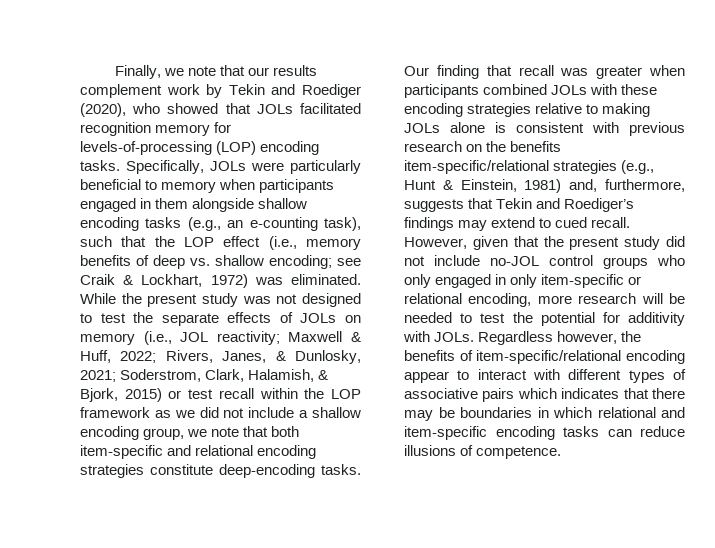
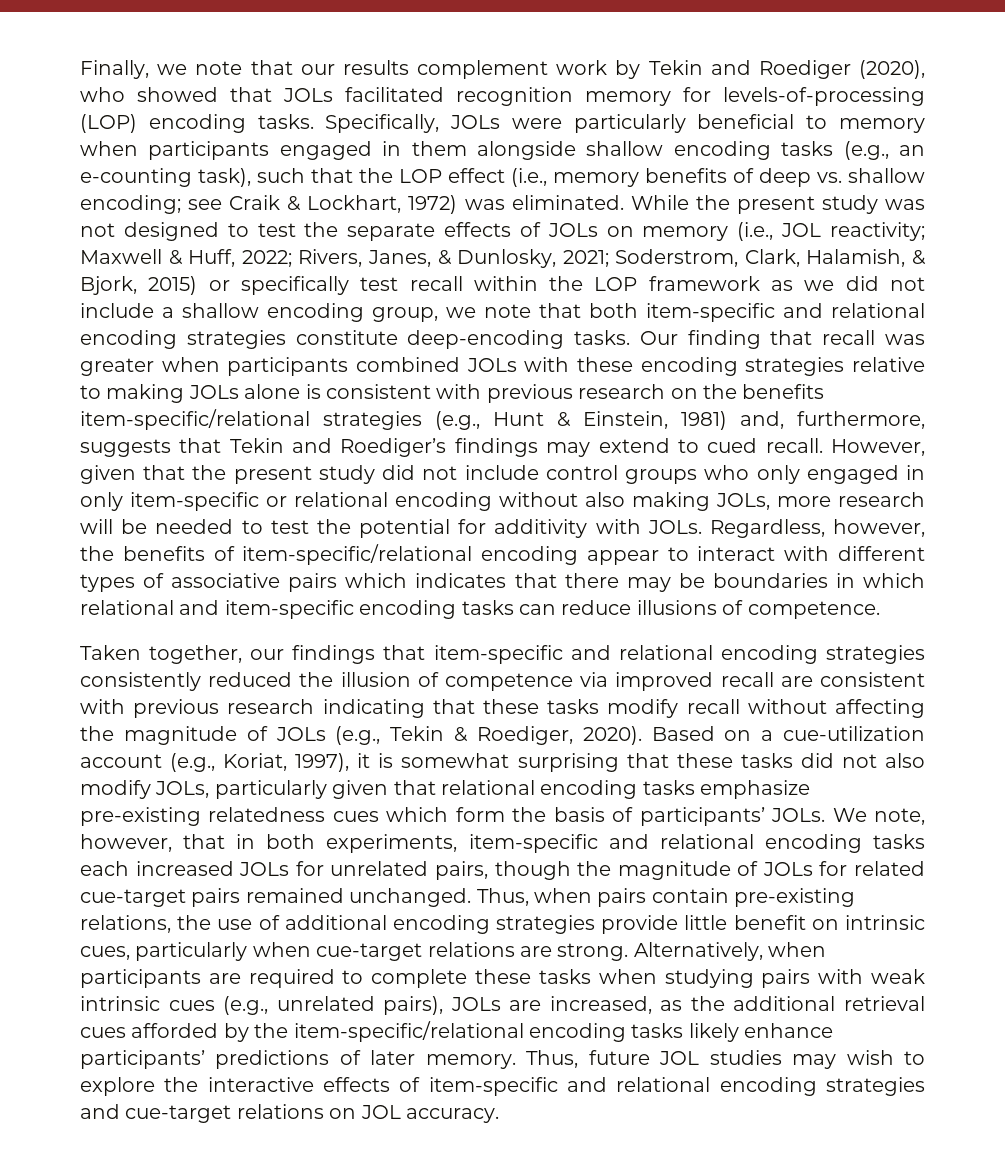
- Soderstrom, Clark, Halamish, & Bjork, 2015) or test recall within the LOP framework as we did not include a shallow encoding group, we note that both item-specific and relational encoding strategies constitute deep-encoding tasks.
+ Soderstrom, Clark, Halamish, & Bjork, 2015) or specifically test recall within the LOP framework as we did not include a shallow encoding group, we note that both item-specific and relational encoding strategies constitute deep-encoding tasks.
- However, given that the present study did not include no-JOL control groups who only engaged in only item-specific or relational encoding, more research will be needed to test the potential for additivity with JOLs.
+ However, given that the present study did not include control groups who only engaged in only item-specific or relational encoding without also making JOLs, more research will be needed to test the potential for additivity with JOLs.
- Regardless however, the benefits of item-specific/relational encoding appear to interact with different types of associative pairs which indicates that there may be boundaries in which relational and item-specific encoding tasks can reduce illusions of competence.
+ Regardless, however, the benefits of item-specific/relational encoding appear to interact with different types of associative pairs which indicates that there may be boundaries in which relational and item-specific encoding tasks can reduce illusions of competence.
+ Taken together, our findings that item-specific and relational encoding strategies consistently reduced the illusion of competence via improved recall are consistent with previous research indicating that these tasks modify recall without affecting the magnitude of JOLs (e.g., Tekin & Roediger, 2020). Based on a cue-utilization account (e.g., Koriat, 1997), it is somewhat surprising that these tasks did not also modify JOLs, particularly given that relational encoding tasks emphasize pre-existing relatedness cues which form the basis of participants’ JOLs. We note, however, that in both experiments, item-specific and relational encoding tasks each increased JOLs for unrelated pairs, though the magnitude of JOLs for related cue-target pairs remained unchanged. Thus, when pairs contain pre-existing relations, the use of additional encoding strategies provide little benefit on intrinsic cues, particularly when cue-target relations are strong. Alternatively, when participants are required to complete these tasks when studying pairs with weak intrinsic cues (e.g., unrelated pairs), JOLs are increased, as the additional retrieval cues afforded by the item-specific/relational encoding tasks likely enhance participants’ predictions of later memory. Thus, future JOL studies may wish to explore the interactive effects of item-specific and relational encoding strategies and cue-target relations on JOL accuracy.

